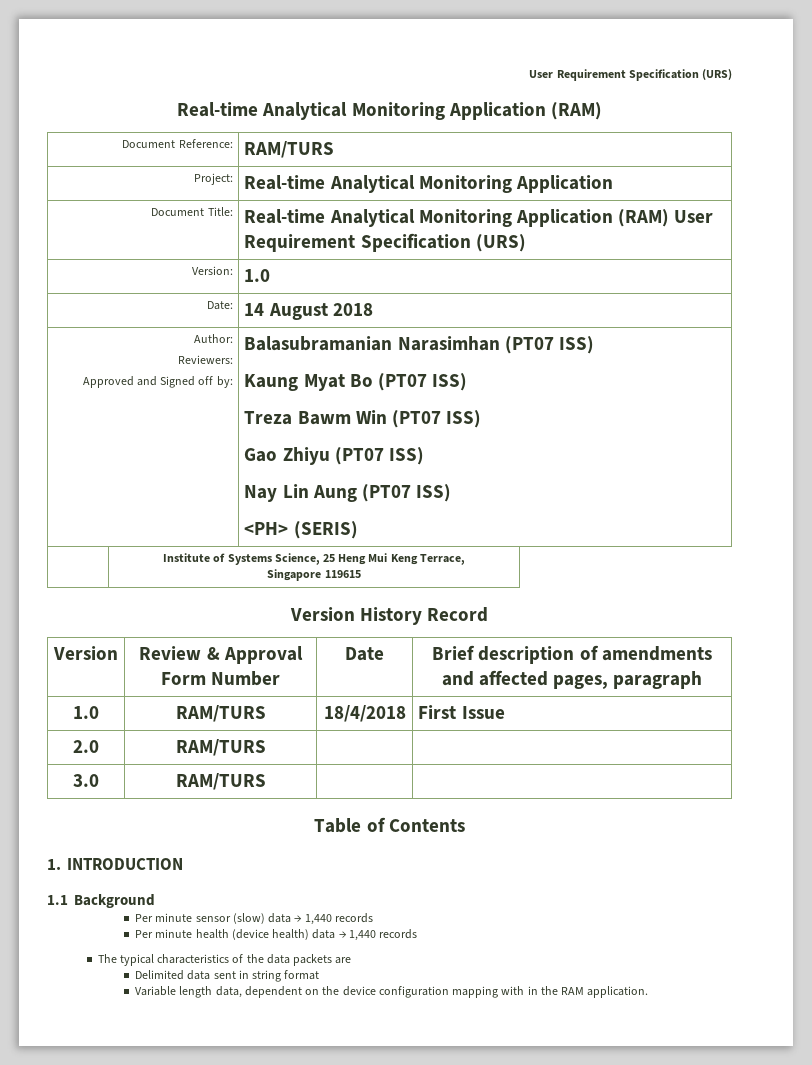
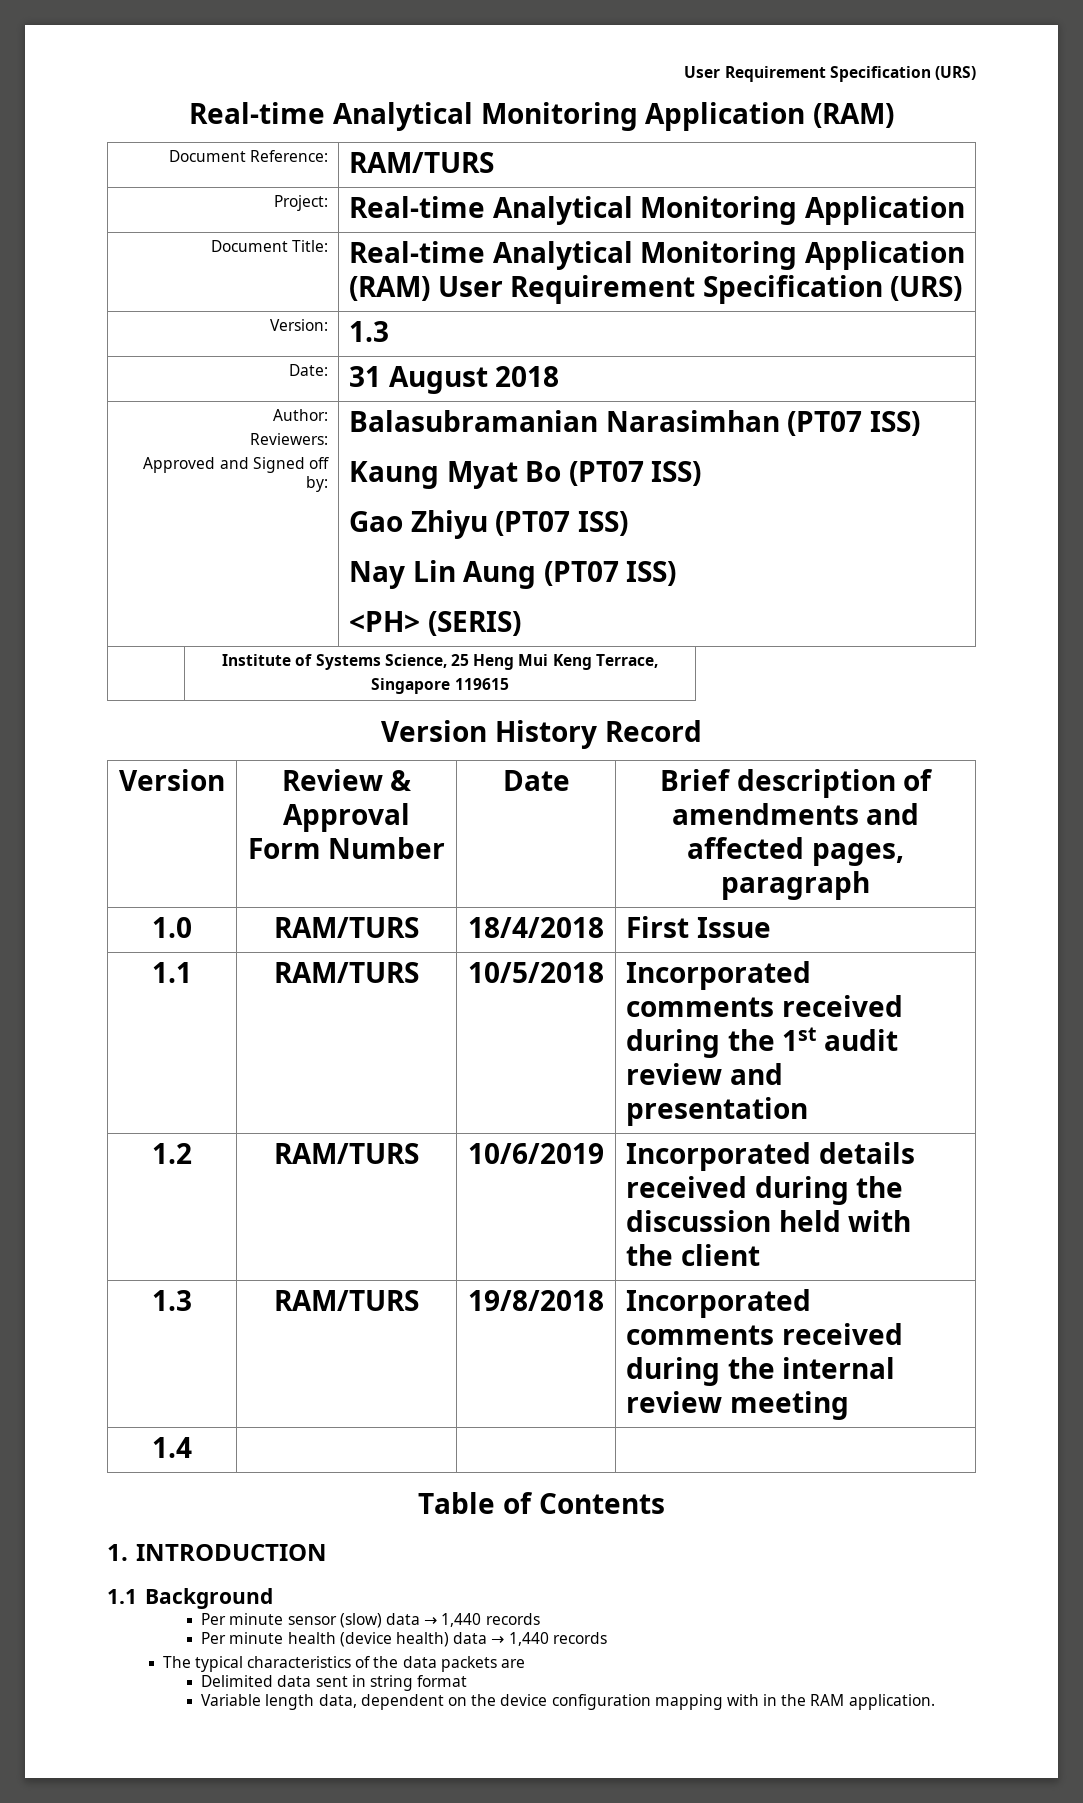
- Version: | 1.0
+ Version: | 1.3
- Date: | 14 August 2018
+ Date: | 31 August 2018
  Author:
  Reviewers:
  Approved and Signed off by: | Balasubramanian Narasimhan (PT07 ISS)
  Kaung Myat Bo (PT07 ISS)
- Treza Bawm Win (PT07 ISS)
- 2.0 | RAM/TURS | |
- 3.0 | RAM/TURS | |
+ 1.1 | RAM/TURS | 10/5/2018 | Incorporated comments received during the 1st audit review and presentation
+ 1.2 | RAM/TURS | 10/6/2019 | Incorporated details received during the discussion held with the client
+ 1.3 | RAM/TURS | 19/8/2018 | Incorporated comments received during the internal review meeting
+ 1.4 | | |

